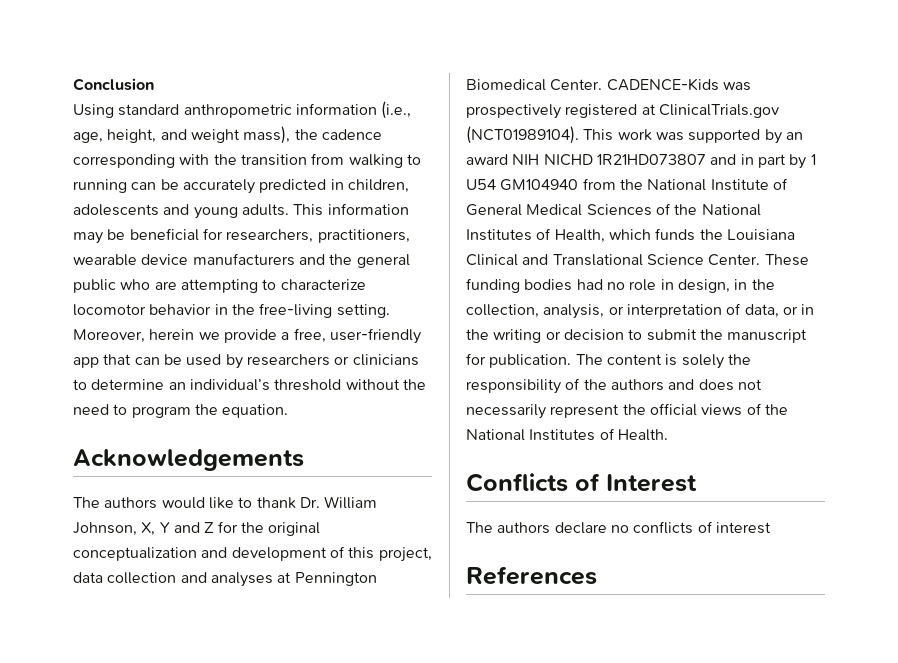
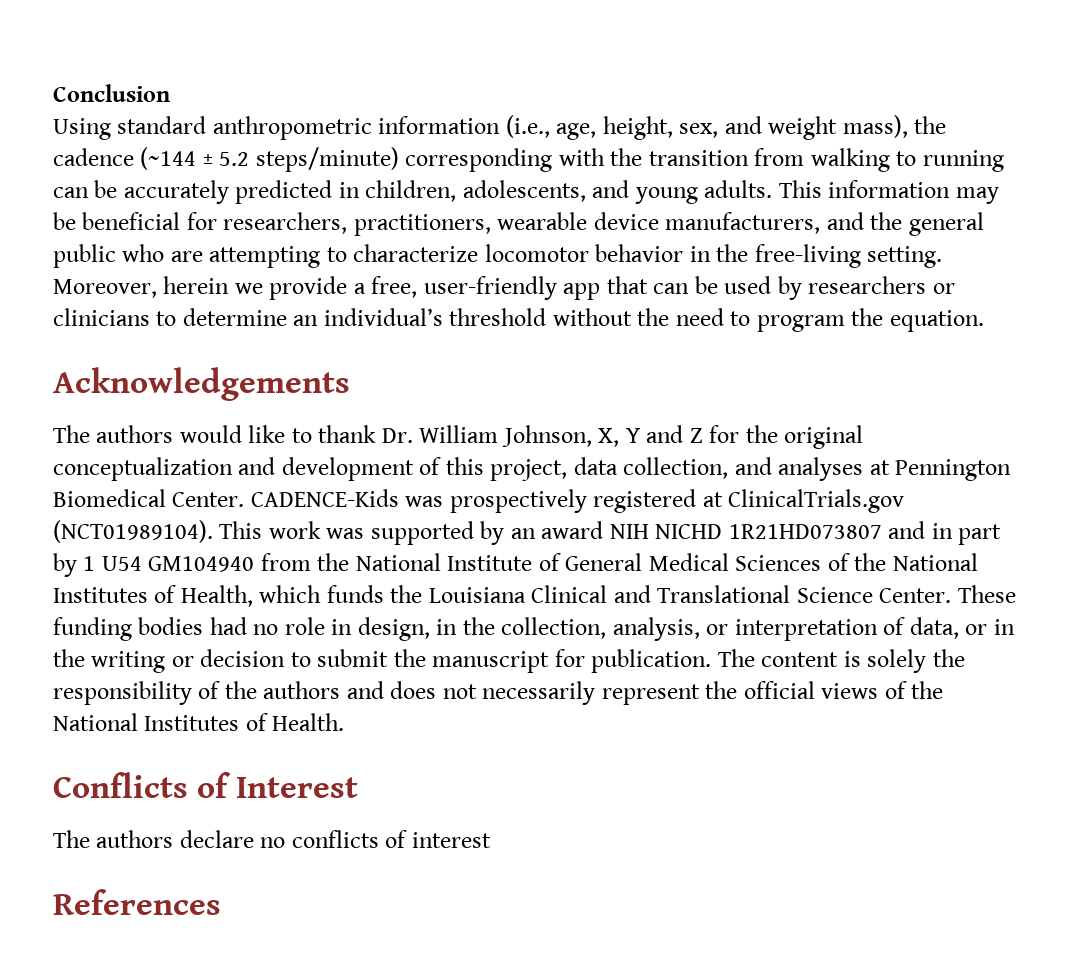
- Using standard anthropometric information (i.e., age, height, and weight mass), the cadence corresponding with the transition from walking to running can be accurately predicted in children, adolescents and young adults.
+ Using standard anthropometric information (i.e., age, height, sex, and weight mass), the cadence (~144 ± 5.2 steps/minute) corresponding with the transition from walking to running can be accurately predicted in children, adolescents, and young adults.
- This information may be beneficial for researchers, practitioners, wearable device manufacturers and the general public who are attempting to characterize locomotor behavior in the free-living setting.
+ This information may be beneficial for researchers, practitioners, wearable device manufacturers, and the general public who are attempting to characterize locomotor behavior in the free-living setting.
- The authors would like to thank Dr. William Johnson, X, Y and Z for the original conceptualization and development of this project, data collection and analyses at Pennington Biomedical Center.
+ The authors would like to thank Dr. William Johnson, X, Y and Z for the original conceptualization and development of this project, data collection, and analyses at Pennington Biomedical Center.

